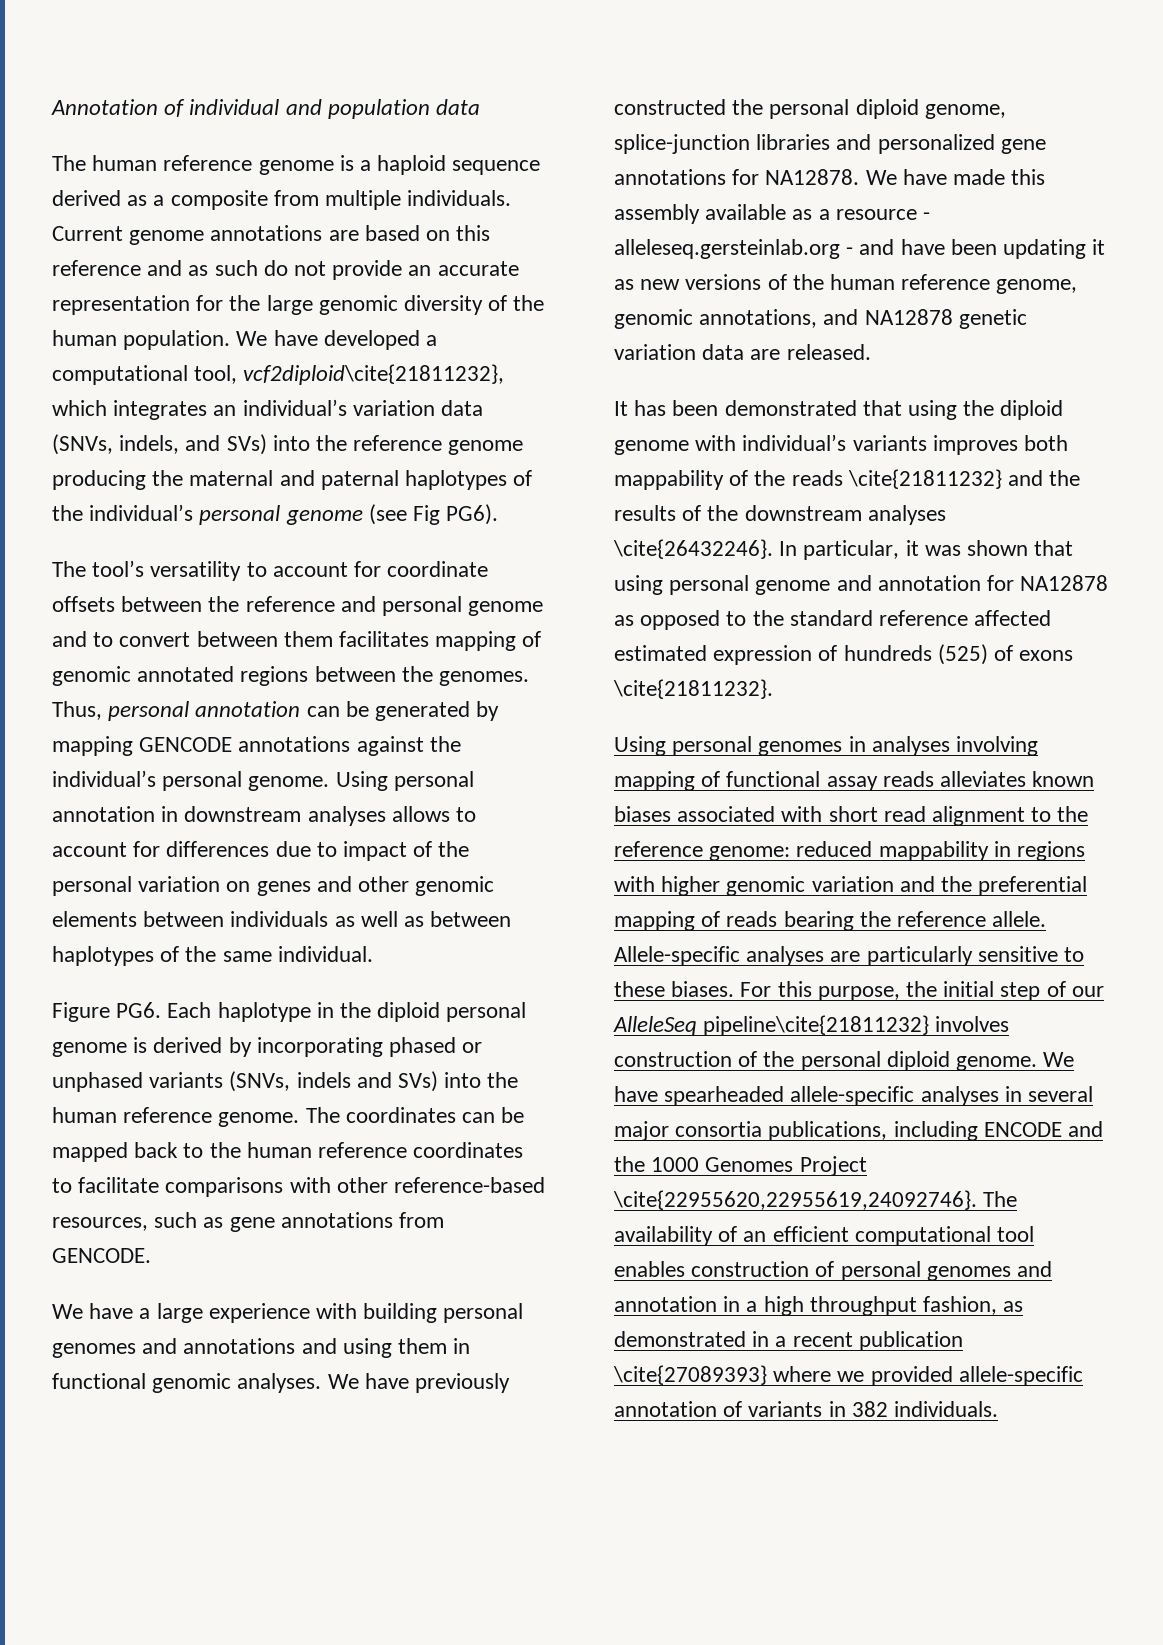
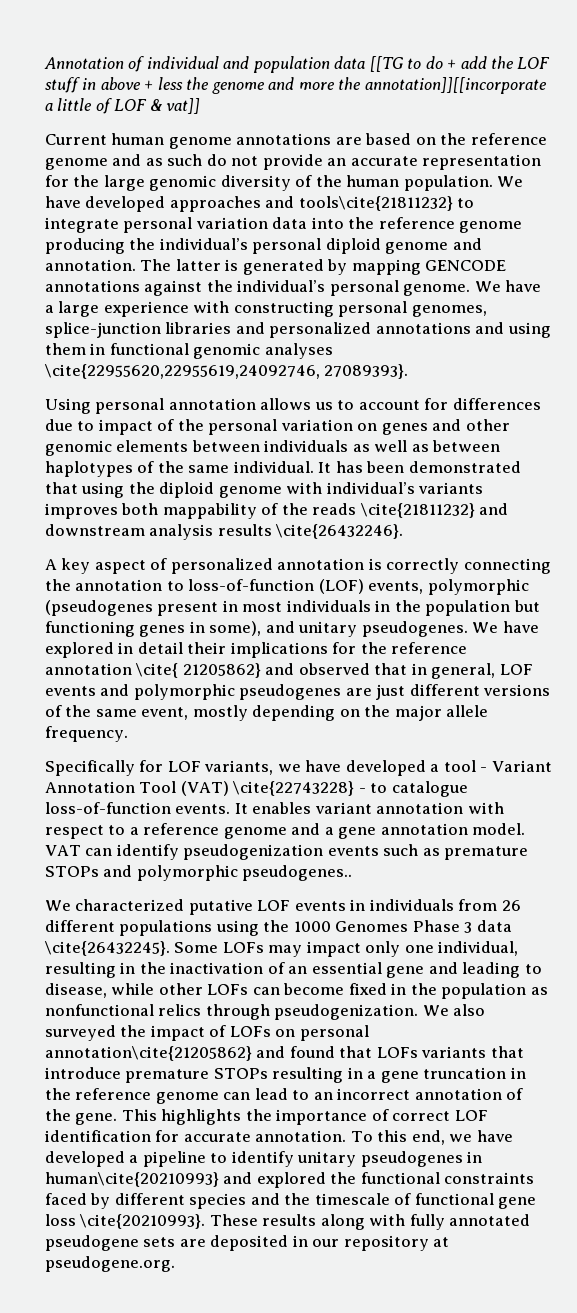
- Annotation of individual and population data
- The human reference genome is a haploid sequence derived as a composite from multiple individuals. Current genome annotations are based on this reference and as such do not provide an accurate representation for the large genomic diversity of the human population.
+ Annotation of individual and population data [[TG to do + add the LOF stuff in above + less the genome and more the annotation]][[incorporate a little of LOF & vat]]
+ Current human genome annotations are based on the reference genome and as such do not provide an accurate representation for the large genomic diversity of the human population.
- We have developed a computational tool, vcf2diploid\cite{21811232}, which integrates an individual’s variation data (SNVs, indels, and SVs) into the reference genome producing the maternal and paternal haplotypes of the individual’s personal genome (see Fig PG6).
- The tool’s versatility to account for coordinate offsets between the reference and personal genome and to convert between them facilitates mapping of genomic annotated regions between the genomes. Thus, personal annotation can be generated by mapping GENCODE annotations against the individual’s personal genome.
+ We have developed approaches and tools\cite{21811232} to integrate personal variation data into the reference genome producing the individual’s personal diploid genome and annotation. The latter is generated by mapping GENCODE annotations against the individual’s personal genome.
- Using personal annotation in downstream analyses allows to account for differences due to impact of the personal variation on genes and other genomic elements between individuals as well as between haplotypes of the same individual.
- Figure PG6. Each haplotype in the diploid personal genome is derived by incorporating phased or unphased variants (SNVs, indels and SVs) into the human reference genome. The coordinates can be mapped back to the human reference coordinates to facilitate comparisons with other reference-based resources, such as gene annotations from GENCODE.
- We have a large experience with building personal genomes and annotations and using them in functional genomic analyses. We have previously constructed the personal diploid genome, splice-junction libraries and personalized gene annotations for NA12878. We have made this assembly available as a resource - alleleseq.gersteinlab.org - and have been updating it as new versions of the human reference genome, genomic annotations, and NA12878 genetic variation data are released.
- It has been demonstrated that using the diploid genome with individual’s variants improves both mappability of the reads \cite{21811232} and the results of the downstream analyses \cite{26432246}. In particular, it was shown that using personal genome and annotation for NA12878 as opposed to the standard reference affected estimated expression of hundreds (525) of exons \cite{21811232}.
- Using personal genomes in analyses involving mapping of functional assay reads alleviates known biases associated with short read alignment to the reference genome: reduced mappability in regions with higher genomic variation and the preferential mapping of reads bearing the reference allele. Allele-specific analyses are particularly sensitive to these biases. For this purpose, the initial step of our AlleleSeq pipeline\cite{21811232} involves construction of the personal diploid genome. We have spearheaded allele-specific analyses in several major consortia publications, including ENCODE and the 1000 Genomes Project \cite{22955620,22955619,24092746}. The availability of an efficient computational tool enables construction of personal genomes and annotation in a high throughput fashion, as demonstrated in a recent publication \cite{27089393} where we provided allele-specific annotation of variants in 382 individuals.
+ We have a large experience with constructing personal genomes, splice-junction libraries and personalized annotations and using them in functional genomic analyses \cite{22955620,22955619,24092746, 27089393}.
+ Using personal annotation allows us to account for differences due to impact of the personal variation on genes and other genomic elements between individuals as well as between haplotypes of the same individual. It has been demonstrated that using the diploid genome with individual’s variants improves both mappability of the reads \cite{21811232} and downstream analysis results \cite{26432246}.
+ A key aspect of personalized annotation is correctly connecting the annotation to loss-of-function (LOF) events, polymorphic (pseudogenes present in most individuals in the population but functioning genes in some), and unitary pseudogenes. We have explored in detail their implications for the reference annotation \cite{ 21205862} and observed that in general, LOF events and polymorphic pseudogenes are just different versions of the same event, mostly depending on the major allele frequency.
+ Specifically for LOF variants, we have developed a tool - Variant Annotation Tool (VAT) \cite{22743228} - to catalogue loss-of-function events. It enables variant annotation with respect to a reference genome and a gene annotation model. VAT can identify pseudogenization events such as premature STOPs and polymorphic pseudogenes..
+ We characterized putative LOF events in individuals from 26 different populations using the 1000 Genomes Phase 3 data \cite{26432245}. Some LOFs may impact only one individual, resulting in the inactivation of an essential gene and leading to disease, while other LOFs can become fixed in the population as nonfunctional relics through pseudogenization. We also surveyed the impact of LOFs on personal annotation\cite{21205862} and found that LOFs variants that introduce premature STOPs resulting in a gene truncation in the reference genome can lead to an incorrect annotation of the gene. This highlights the importance of correct LOF identification for accurate annotation. To this end, we have developed a pipeline to identify unitary pseudogenes in human\cite{20210993} and explored the functional constraints faced by different species and the timescale of functional gene loss \cite{20210993}. These results along with fully annotated pseudogene sets are deposited in our repository at pseudogene.org.

